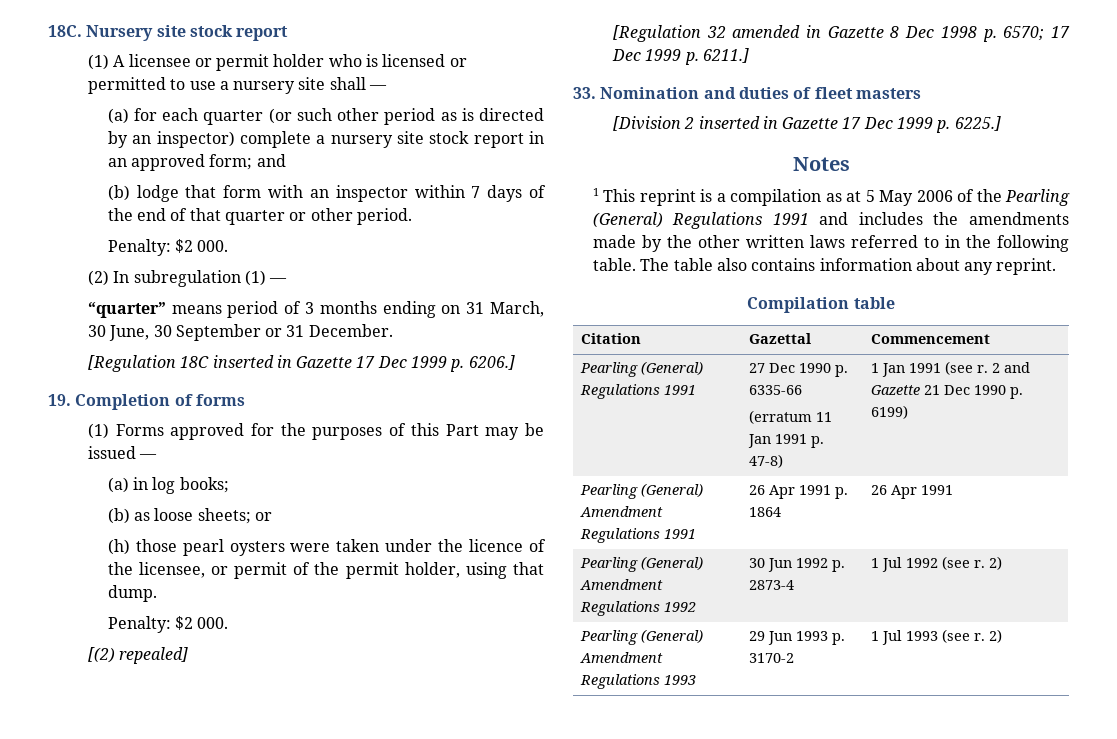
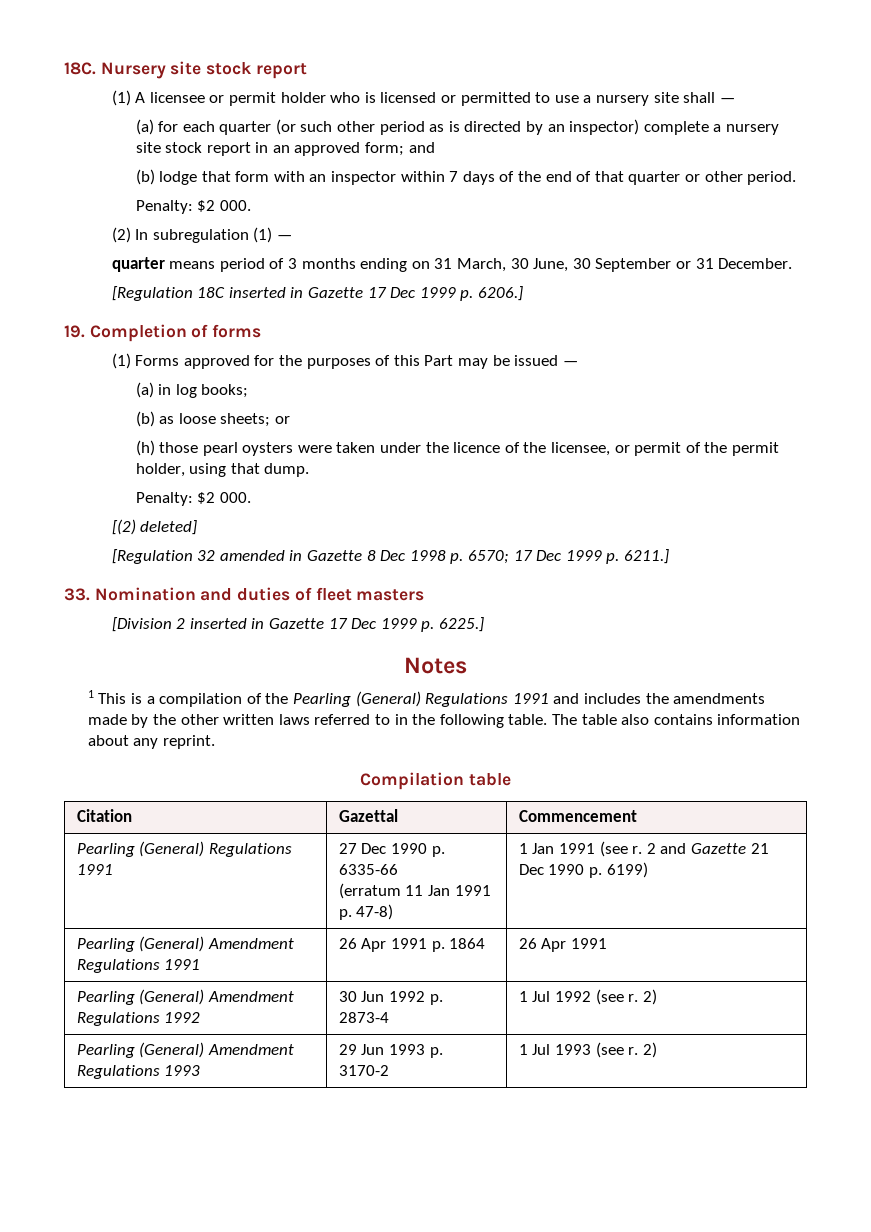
- “quarter” means period of 3 months ending on 31 March, 30 June, 30 September or 31 December.
+ quarter means period of 3 months ending on 31 March, 30 June, 30 September or 31 December.
- [(2) repealed]
+ [(2) deleted]
- 1 This reprint is a compilation as at 5 May 2006 of the Pearling (General) Regulations 1991 and includes the amendments made by the other written laws referred to in the following table.
+ 1 This is a compilation of the Pearling (General) Regulations 1991 and includes the amendments made by the other written laws referred to in the following table.

